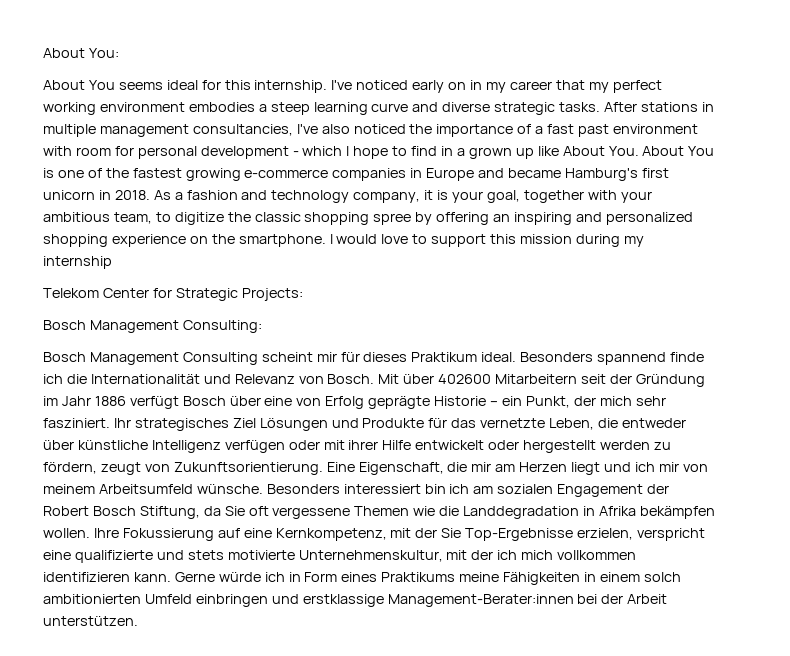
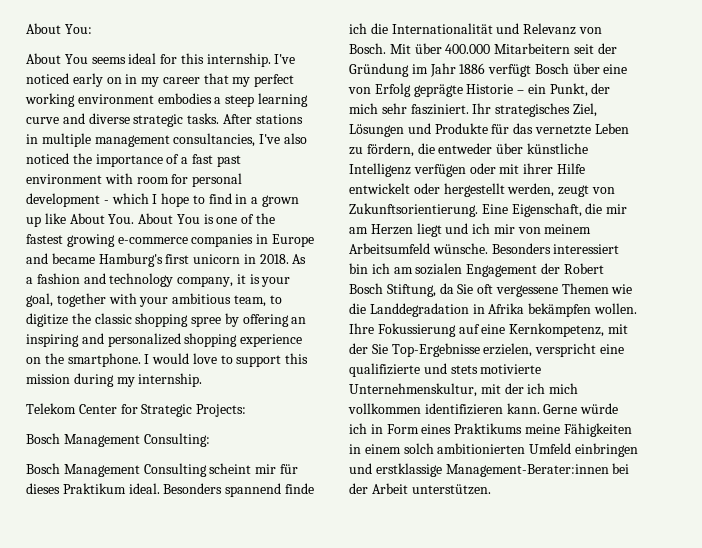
- I would love to support this mission during my internship
+ I would love to support this mission during my internship.
- Mit über 402600 Mitarbeitern seit der Gründung im Jahr 1886 verfügt Bosch über eine von Erfolg geprägte Historie – ein Punkt, der mich sehr fasziniert.
+ Mit über 400.000 Mitarbeitern seit der Gründung im Jahr 1886 verfügt Bosch über eine von Erfolg geprägte Historie – ein Punkt, der mich sehr fasziniert.
- Ihr strategisches Ziel Lösungen und Produkte für das vernetzte Leben, die entweder über künstliche Intelligenz verfügen oder mit ihrer Hilfe entwickelt oder hergestellt werden zu fördern, zeugt von Zukunftsorientierung.
+ Ihr strategisches Ziel, Lösungen und Produkte für das vernetzte Leben zu fördern, die entweder über künstliche Intelligenz verfügen oder mit ihrer Hilfe entwickelt oder hergestellt werden, zeugt von Zukunftsorientierung.

